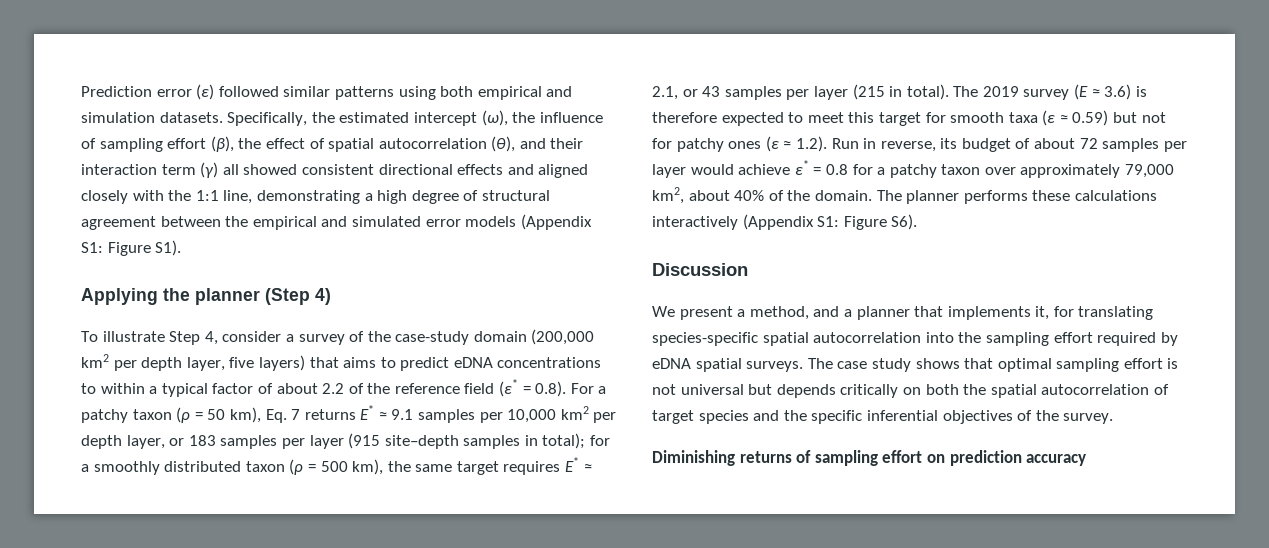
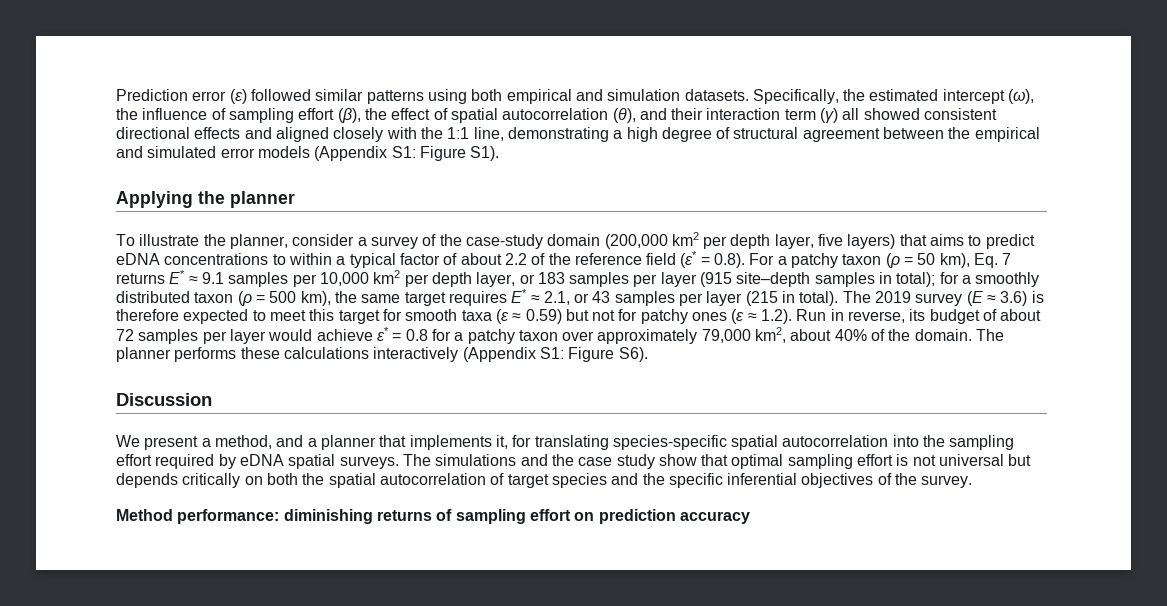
- Applying the planner (Step 4)
+ Applying the planner
- To illustrate Step 4, consider a survey of the case-study domain (200,000 km2 per depth layer, five layers) that aims to predict eDNA concentrations to within a typical factor of about 2.2 of the reference field (ε* = 0.8). For a patchy taxon (ρ = 50 km), Eq. 7 returns E* ≈ 9.1 samples per 10,000 km2 per depth layer, or 183 samples per layer (915 site–depth samples in total);
+ To illustrate the planner, consider a survey of the case-study domain (200,000 km2 per depth layer, five layers) that aims to predict eDNA concentrations to within a typical factor of about 2.2 of the reference field (ε* = 0.8). For a patchy taxon (ρ = 50 km), Eq. 7 returns E* ≈ 9.1 samples per 10,000 km2 per depth layer, or 183 samples per layer (915 site–depth samples in total);
- The case study shows that optimal sampling effort is not universal but depends critically on both the spatial autocorrelation of target species and the specific inferential objectives of the survey.
+ The simulations and the case study show that optimal sampling effort is not universal but depends critically on both the spatial autocorrelation of target species and the specific inferential objectives of the survey.
- Diminishing returns of sampling effort on prediction accuracy
+ Method performance: diminishing returns of sampling effort on prediction accuracy

